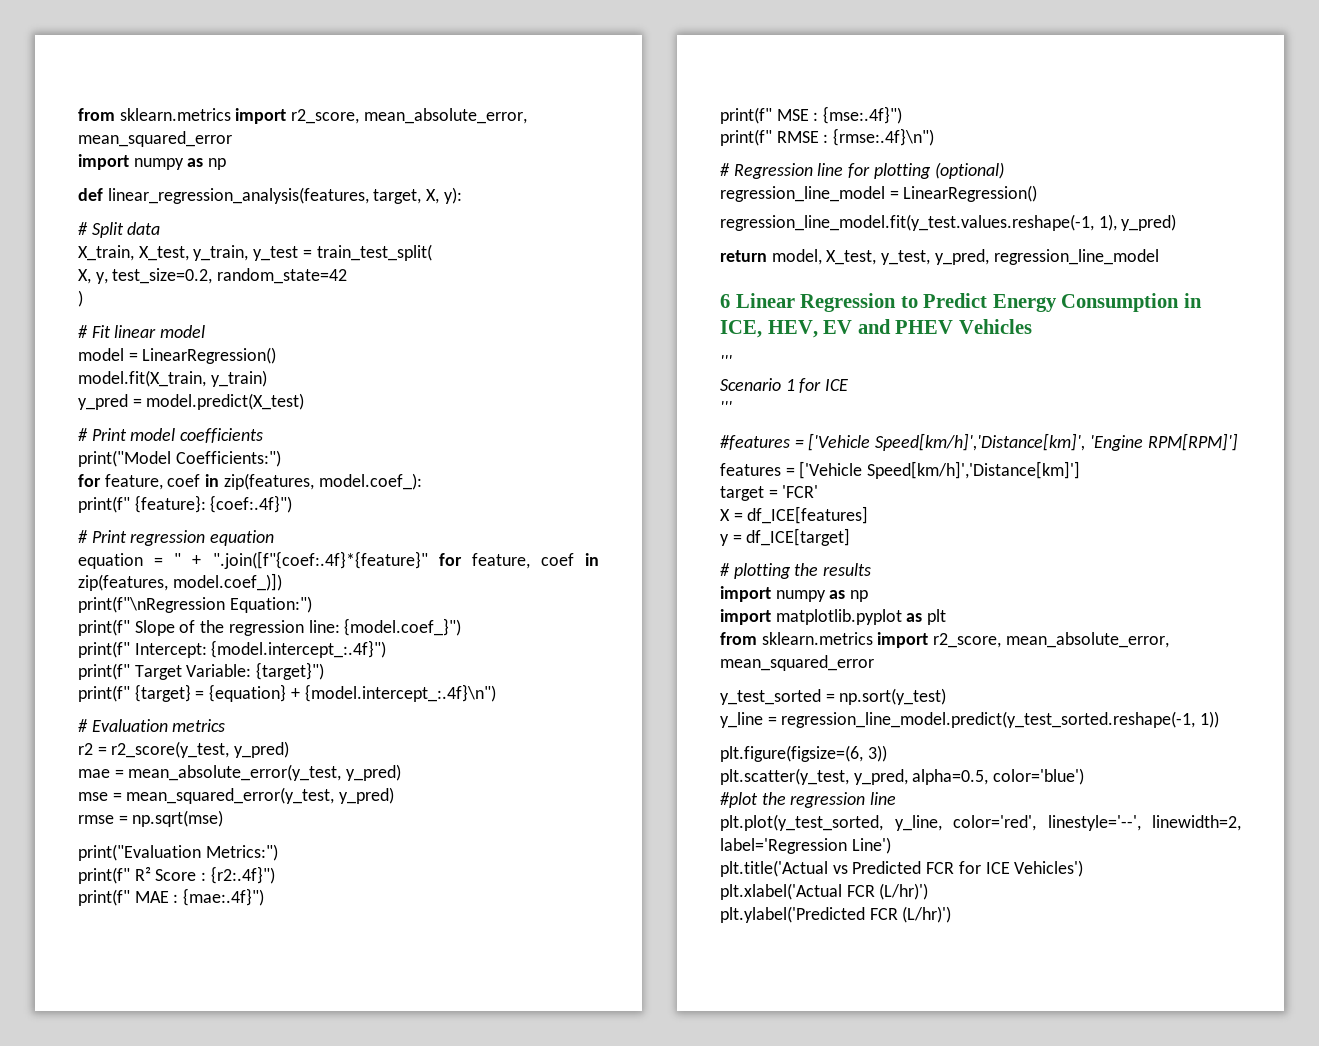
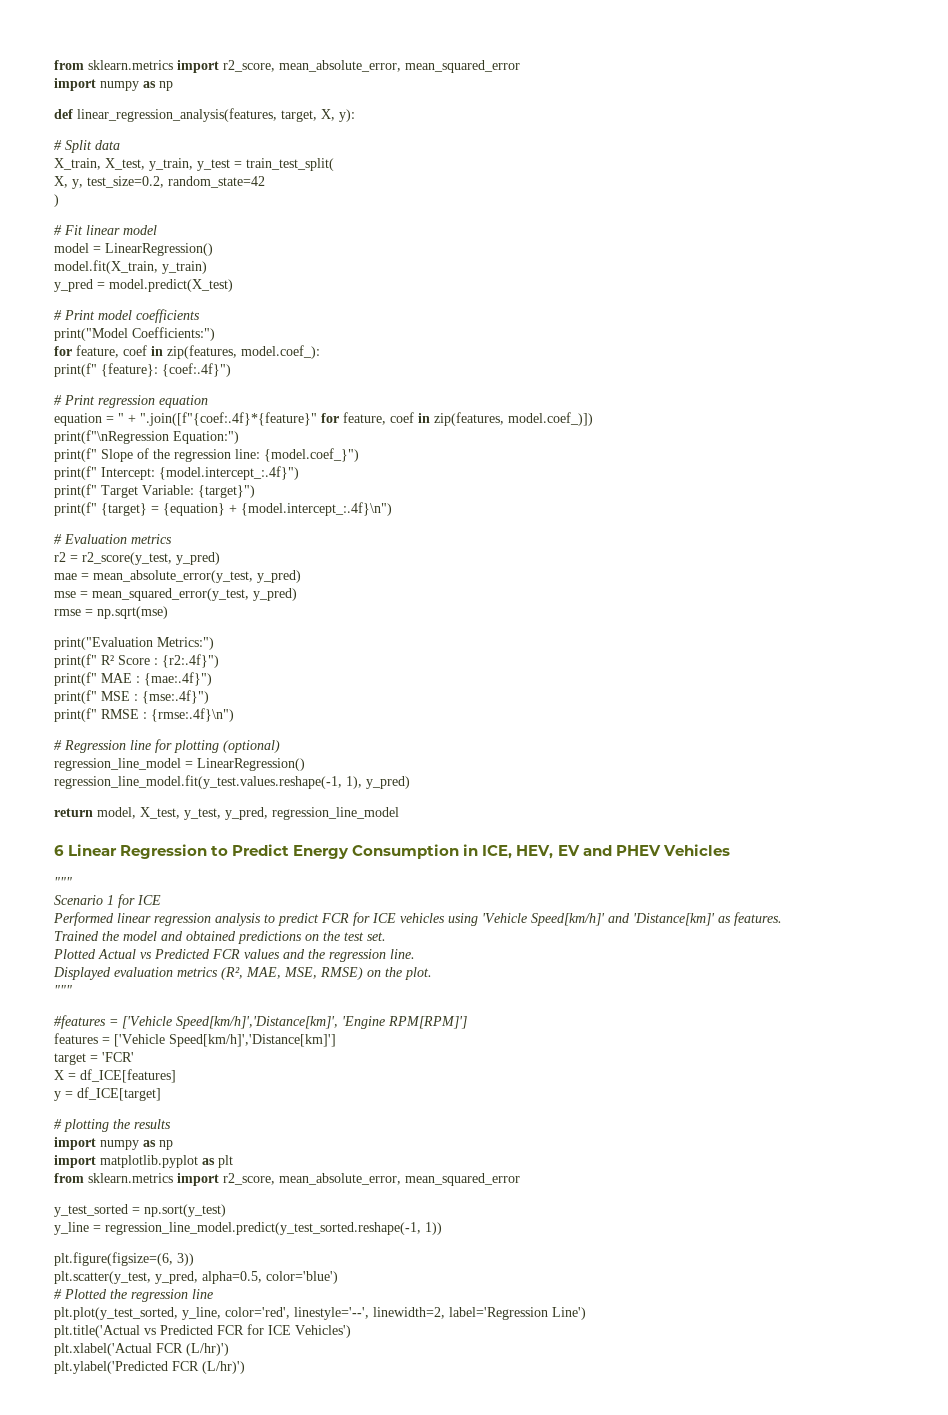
  6 Linear Regression to Predict Energy Consumption in ICE, HEV, EV and PHEV Vehicles
- '''
+ """
  Scenario 1 for ICE
- '''
+ Performed linear regression analysis to predict FCR for ICE vehicles using 'Vehicle Speed[km/h]' and 'Distance[km]' as features.
+ Trained the model and obtained predictions on the test set.
+ Plotted Actual vs Predicted FCR values and the regression line.
+ Displayed evaluation metrics (R², MAE, MSE, RMSE) on the plot.
+ """
- #plot the regression line
+ # Plotted the regression line

